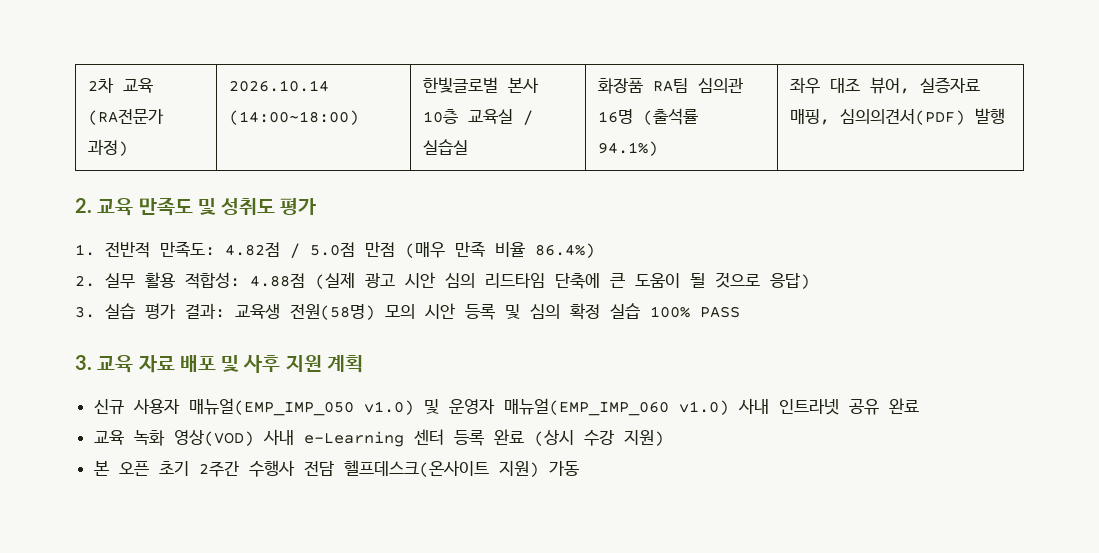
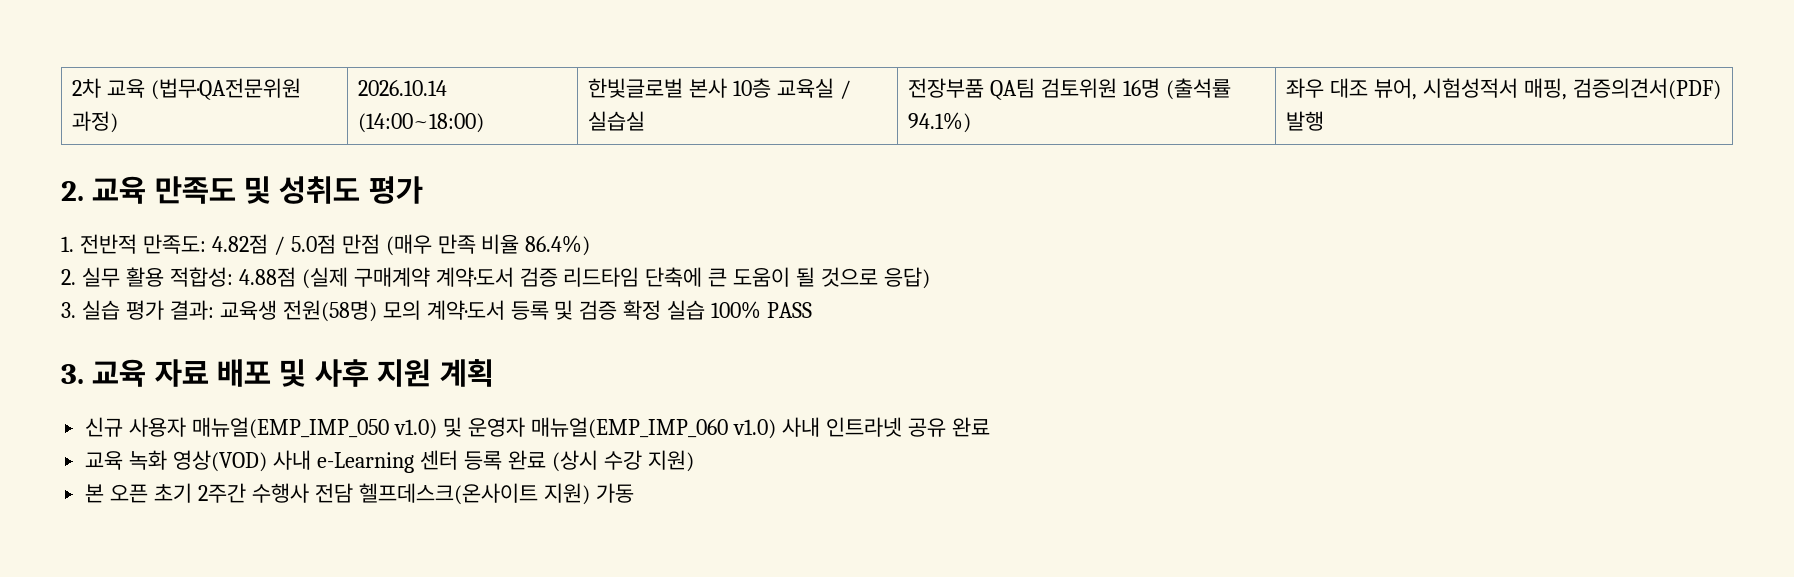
- 2차 교육 (RA전문가 과정) | 2026.10.14 (14:00~18:00) | 한빛글로벌 본사 10층 교육실 / 실습실 | 화장품 RA팀 심의관 16명 (출석률 94.1%) | 좌우 대조 뷰어, 실증자료 매핑, 심의의견서(PDF) 발행
+ 2차 교육 (법무·QA전문위원 과정) | 2026.10.14 (14:00~18:00) | 한빛글로벌 본사 10층 교육실 / 실습실 | 전장부품 QA팀 검토위원 16명 (출석률 94.1%) | 좌우 대조 뷰어, 시험성적서 매핑, 검증의견서(PDF) 발행
- 2. 실무 활용 적합성: 4.88점 (실제 광고 시안 심의 리드타임 단축에 큰 도움이 될 것으로 응답)
+ 2. 실무 활용 적합성: 4.88점 (실제 구매계약 계약·도서 검증 리드타임 단축에 큰 도움이 될 것으로 응답)
- 3. 실습 평가 결과: 교육생 전원(58명) 모의 시안 등록 및 심의 확정 실습 100% PASS
+ 3. 실습 평가 결과: 교육생 전원(58명) 모의 계약·도서 등록 및 검증 확정 실습 100% PASS

